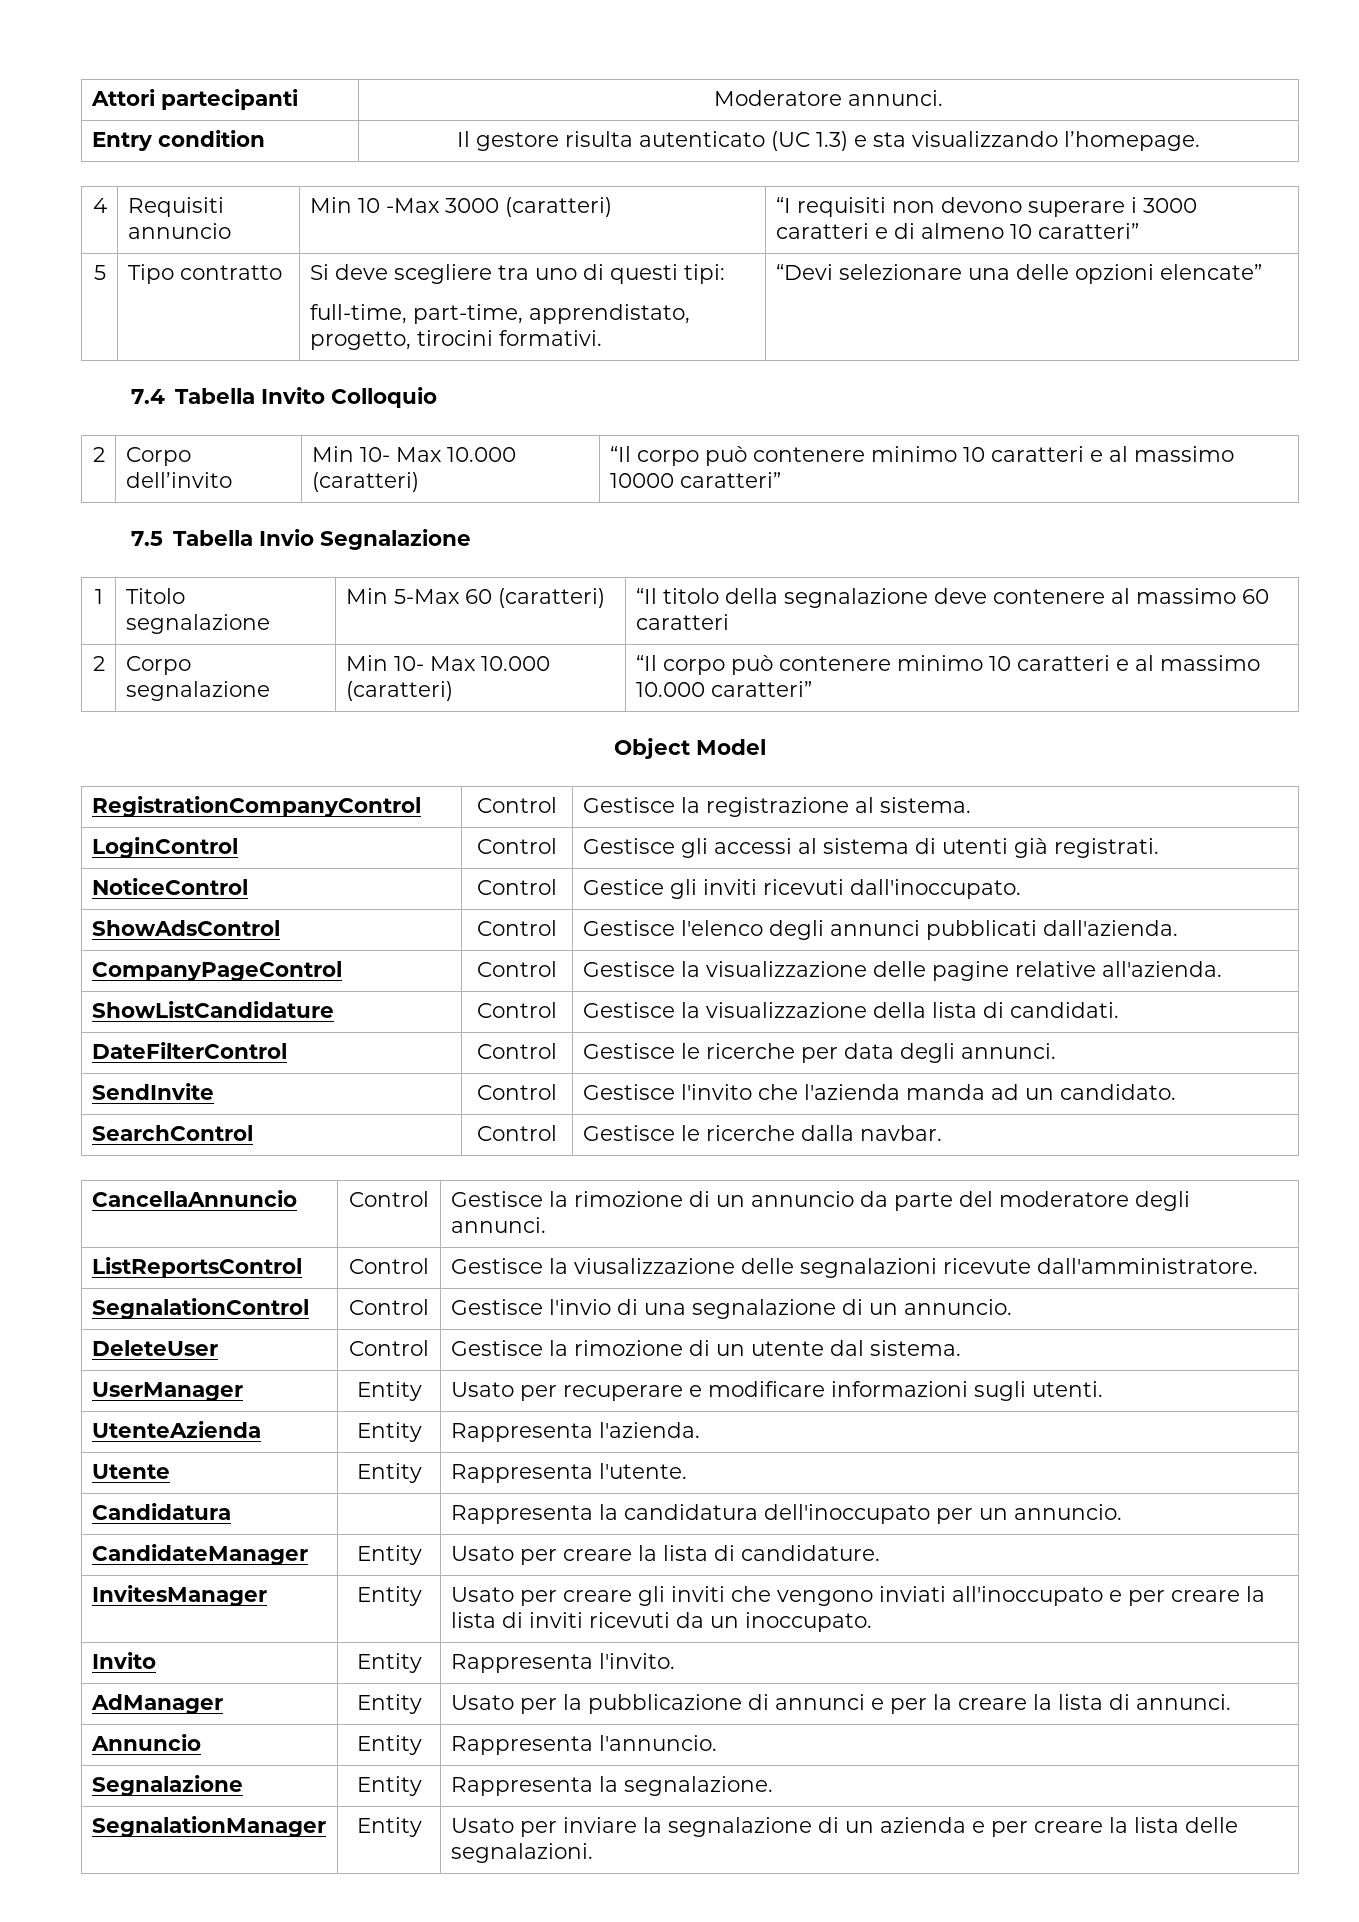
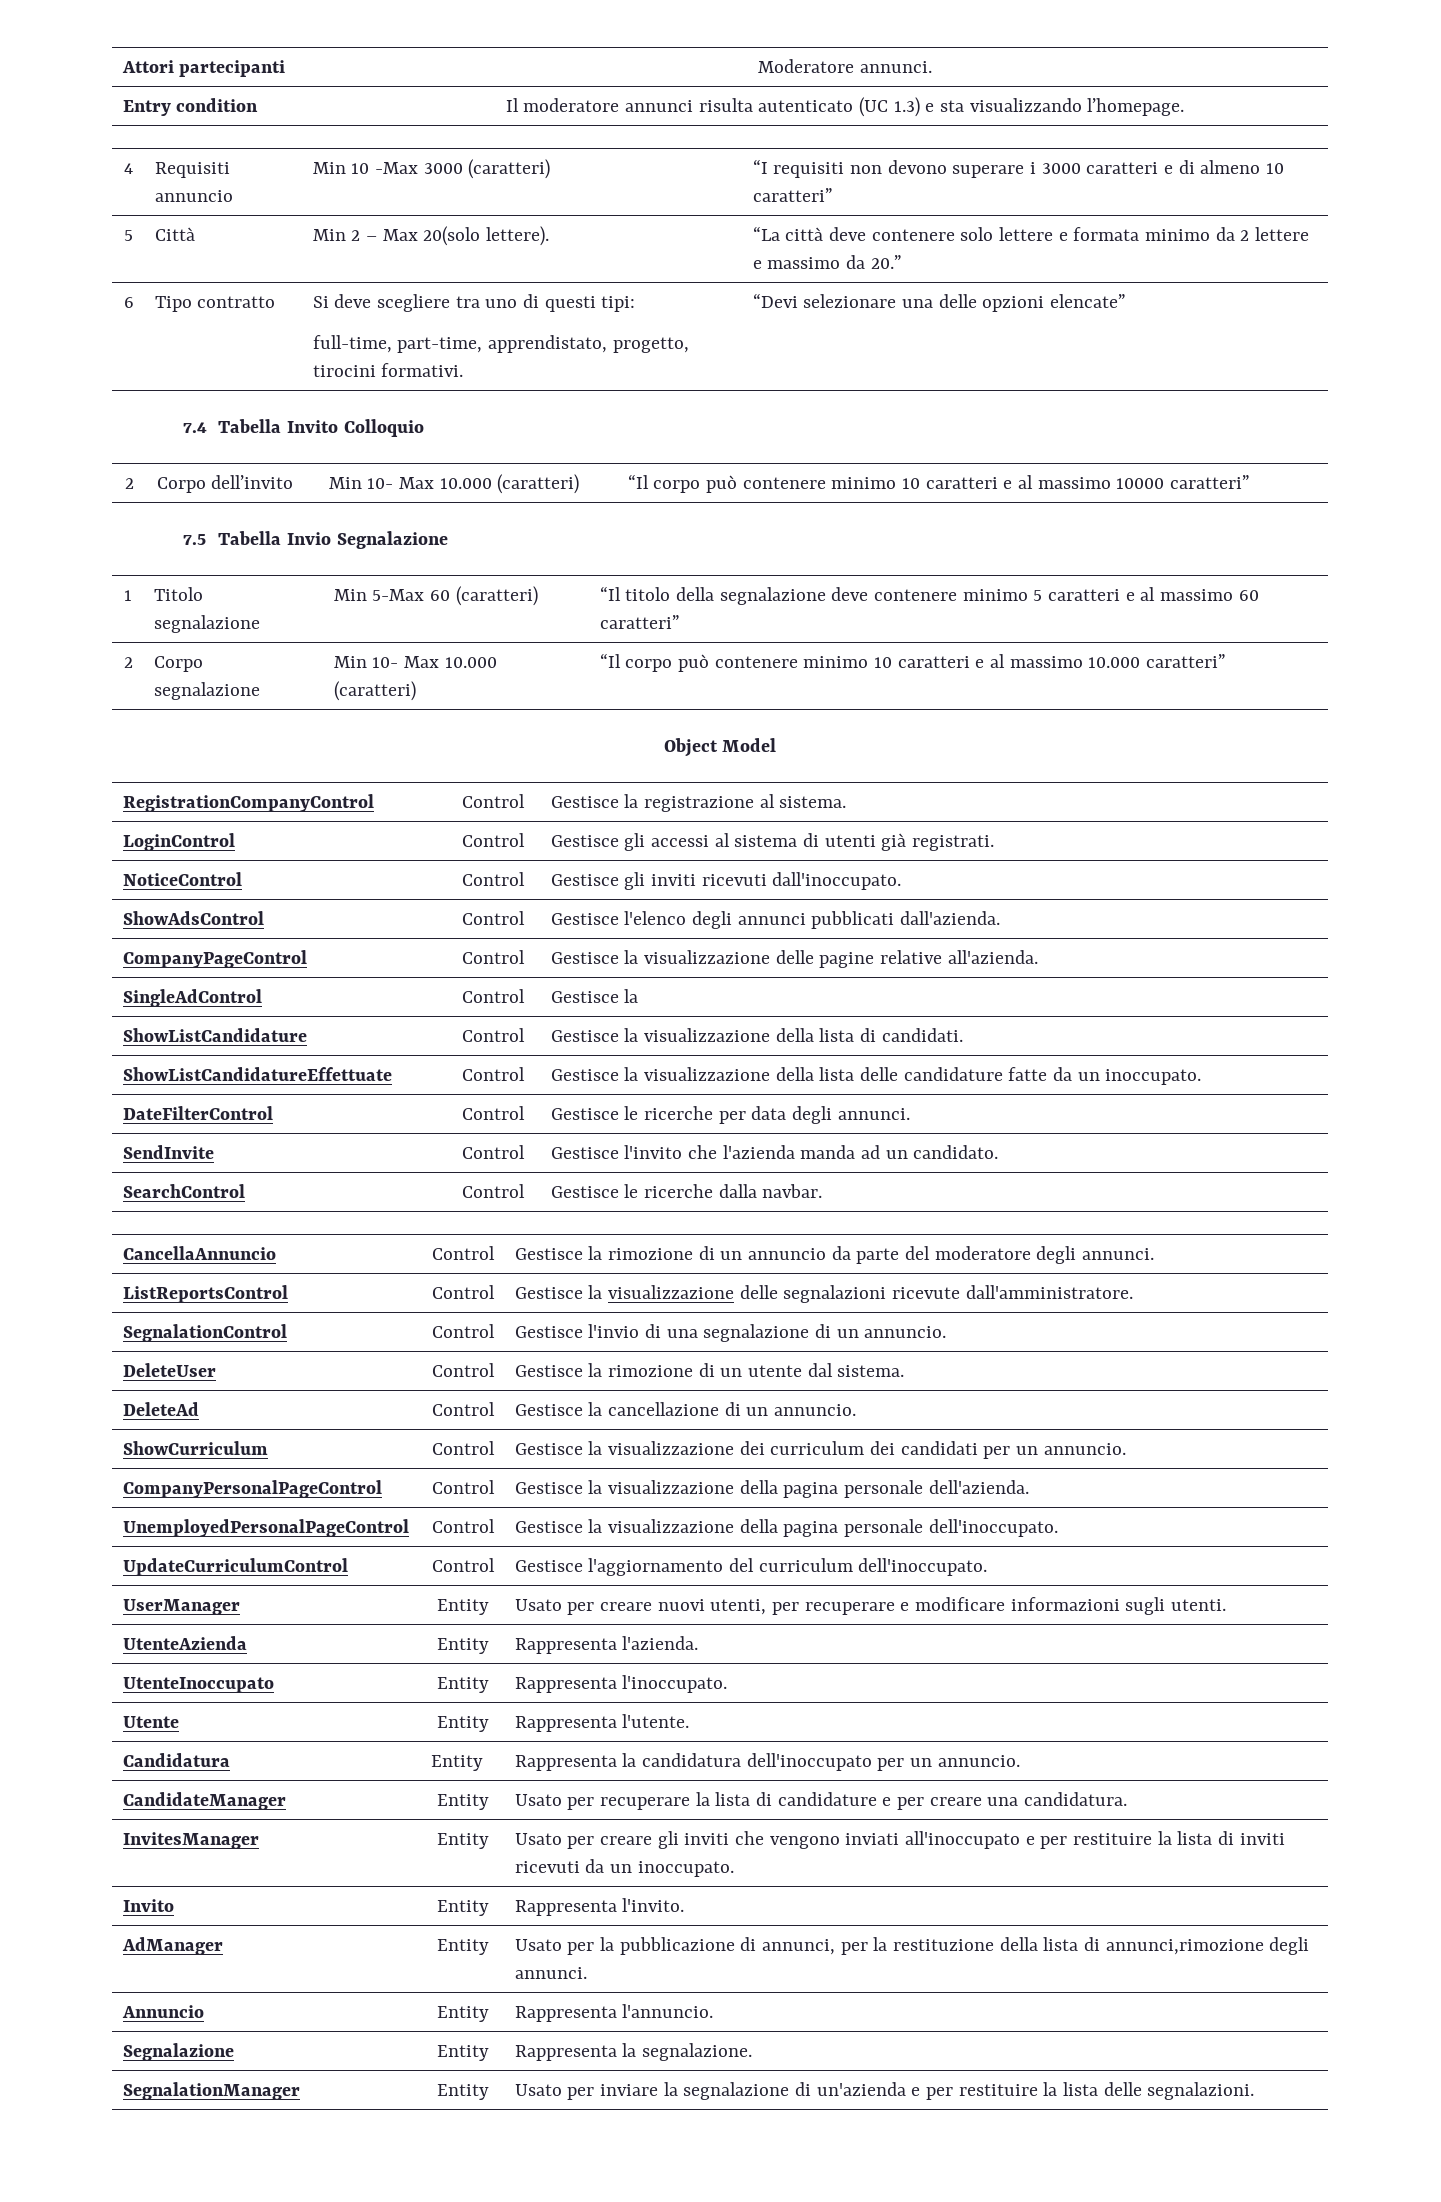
- Entry condition | Il gestore risulta autenticato (UC 1.3) e sta visualizzando l’homepage.
+ Entry condition | Il moderatore annunci risulta autenticato (UC 1.3) e sta visualizzando l’homepage.
- 5 | Tipo contratto | Si deve scegliere tra uno di questi tipi:
+ 5 | Città | Min 2 – Max 20(solo lettere). | “La città deve contenere solo lettere e formata minimo da 2 lettere e massimo da 20.”
+ 6 | Tipo contratto | Si deve scegliere tra uno di questi tipi:
- 1 | Titolo segnalazione | Min 5-Max 60 (caratteri) | “Il titolo della segnalazione deve contenere al massimo 60 caratteri
+ 1 | Titolo segnalazione | Min 5-Max 60 (caratteri) | “Il titolo della segnalazione deve contenere minimo 5 caratteri e al massimo 60 caratteri”
- NoticeControl | Control | Gestice gli inviti ricevuti dall'inoccupato.
+ NoticeControl | Control | Gestisce gli inviti ricevuti dall'inoccupato.
+ SingleAdControl | Control | Gestisce la
+ ShowListCandidatureEffettuate | Control | Gestisce la visualizzazione della lista delle candidature fatte da un inoccupato.
- ListReportsControl | Control | Gestisce la viusalizzazione delle segnalazioni ricevute dall'amministratore.
+ ListReportsControl | Control | Gestisce la visualizzazione delle segnalazioni ricevute dall'amministratore.
+ DeleteAd | Control | Gestisce la cancellazione di un annuncio.
+ ShowCurriculum | Control | Gestisce la visualizzazione dei curriculum dei candidati per un annuncio.
+ CompanyPersonalPageControl | Control | Gestisce la visualizzazione della pagina personale dell'azienda.
+ UnemployedPersonalPageControl | Control | Gestisce la visualizzazione della pagina personale dell'inoccupato.
+ UpdateCurriculumControl | Control | Gestisce l'aggiornamento del curriculum dell'inoccupato.
- UserManager | Entity | Usato per recuperare e modificare informazioni sugli utenti.
+ UserManager | Entity | Usato per creare nuovi utenti, per recuperare e modificare informazioni sugli utenti.
+ UtenteInoccupato | Entity | Rappresenta l'inoccupato.
- Candidatura | | Rappresenta la candidatura dell'inoccupato per un annuncio.
+ Candidatura | Entity | Rappresenta la candidatura dell'inoccupato per un annuncio.
- CandidateManager | Entity | Usato per creare la lista di candidature.
+ CandidateManager | Entity | Usato per recuperare la lista di candidature e per creare una candidatura.
- InvitesManager | Entity | Usato per creare gli inviti che vengono inviati all'inoccupato e per creare la lista di inviti ricevuti da un inoccupato.
+ InvitesManager | Entity | Usato per creare gli inviti che vengono inviati all'inoccupato e per restituire la lista di inviti ricevuti da un inoccupato.
- AdManager | Entity | Usato per la pubblicazione di annunci e per la creare la lista di annunci.
+ AdManager | Entity | Usato per la pubblicazione di annunci, per la restituzione della lista di annunci,rimozione degli annunci.
- SegnalationManager | Entity | Usato per inviare la segnalazione di un azienda e per creare la lista delle segnalazioni.
+ SegnalationManager | Entity | Usato per inviare la segnalazione di un'azienda e per restituire la lista delle segnalazioni.

